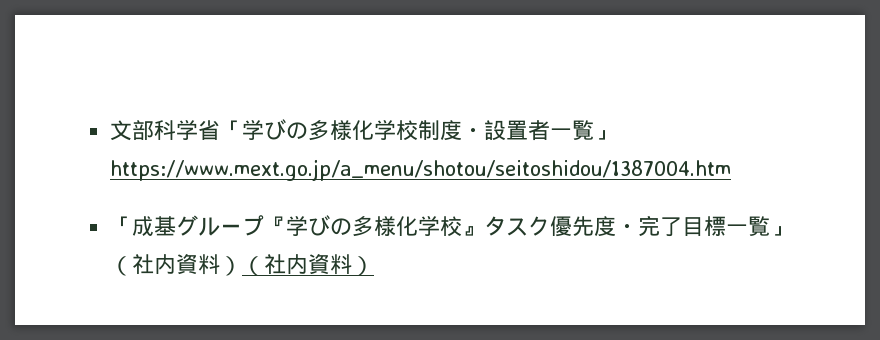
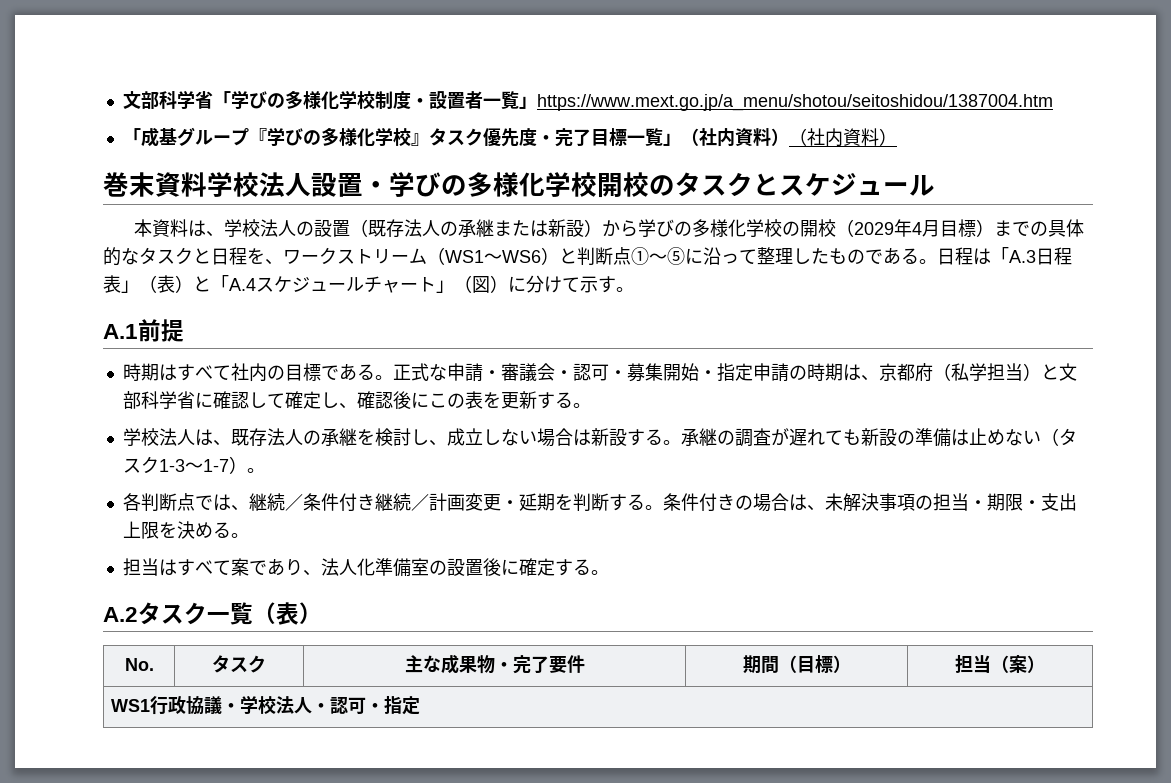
+ 巻末資料学校法人設置・学びの多様化学校開校のタスクとスケジュール
+ 本資料は、学校法人の設置（既存法人の承継または新設）から学びの多様化学校の開校（2029年4月目標）までの具体的なタスクと日程を、ワークストリーム（WS1〜WS6）と判断点①〜⑤に沿って整理したものである。日程は「A.3日程表」（表）と「A.4スケジュールチャート」（図）に分けて示す。
+ A.1前提
+ 時期はすべて社内の目標である。正式な申請・審議会・認可・募集開始・指定申請の時期は、京都府（私学担当）と文部科学省に確認して確定し、確認後にこの表を更新する。
+ 学校法人は、既存法人の承継を検討し、成立しない場合は新設する。承継の調査が遅れても新設の準備は止めない（タスク1-3〜1-7）。
+ 各判断点では、継続／条件付き継続／計画変更・延期を判断する。条件付きの場合は、未解決事項の担当・期限・支出上限を決める。
+ 担当はすべて案であり、法人化準備室の設置後に確定する。
+ A.2タスク一覧（表）
+ No. | タスク | 主な成果物・完了要件 | 期間（目標） | 担当（案）
+ WS1行政協議・学校法人・認可・指定

